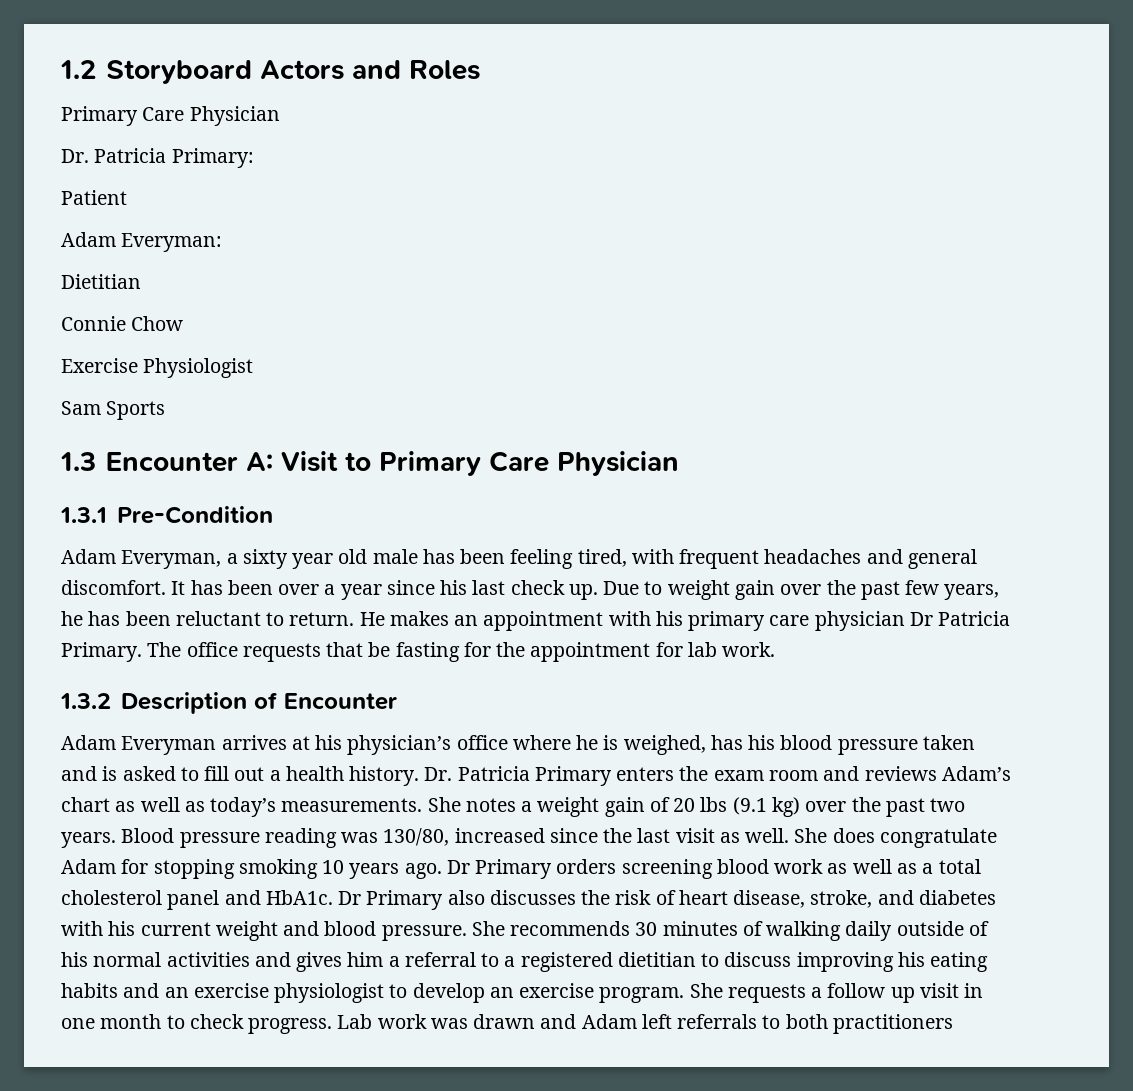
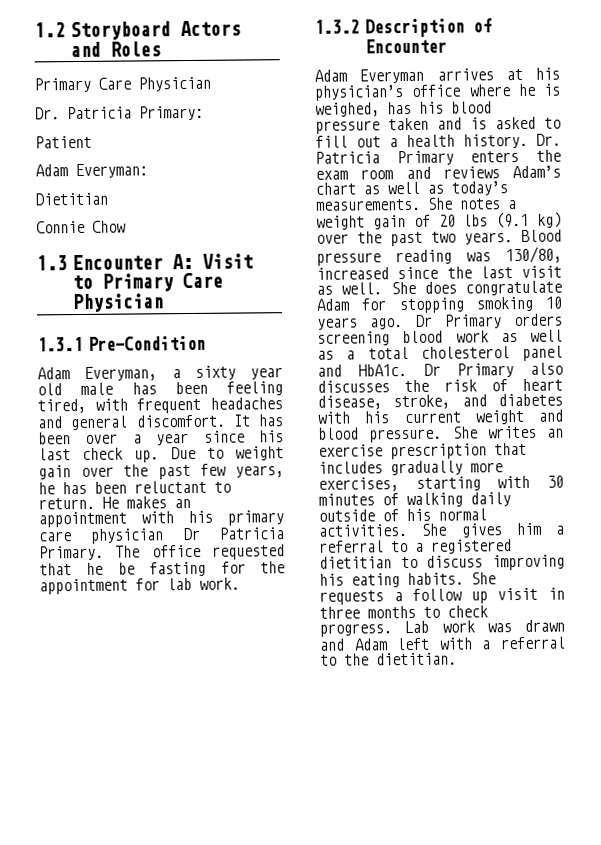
- Exercise Physiologist
- Sam Sports
- The office requests that be fasting for the appointment for lab work.
+ The office requested that he be fasting for the appointment for lab work.
- She recommends 30 minutes of walking daily outside of his normal activities and gives him a referral to a registered dietitian to discuss improving his eating habits and an exercise physiologist to develop an exercise program.
+ She writes an exercise prescription that includes gradually more exercises, starting with 30 minutes of walking daily outside of his normal activities. She gives him a referral to a registered dietitian to discuss improving his eating habits.
- She requests a follow up visit in one month to check progress.
+ She requests a follow up visit in three months to check progress.
- Lab work was drawn and Adam left referrals to both practitioners
+ Lab work was drawn and Adam left with a referral to the dietitian.

